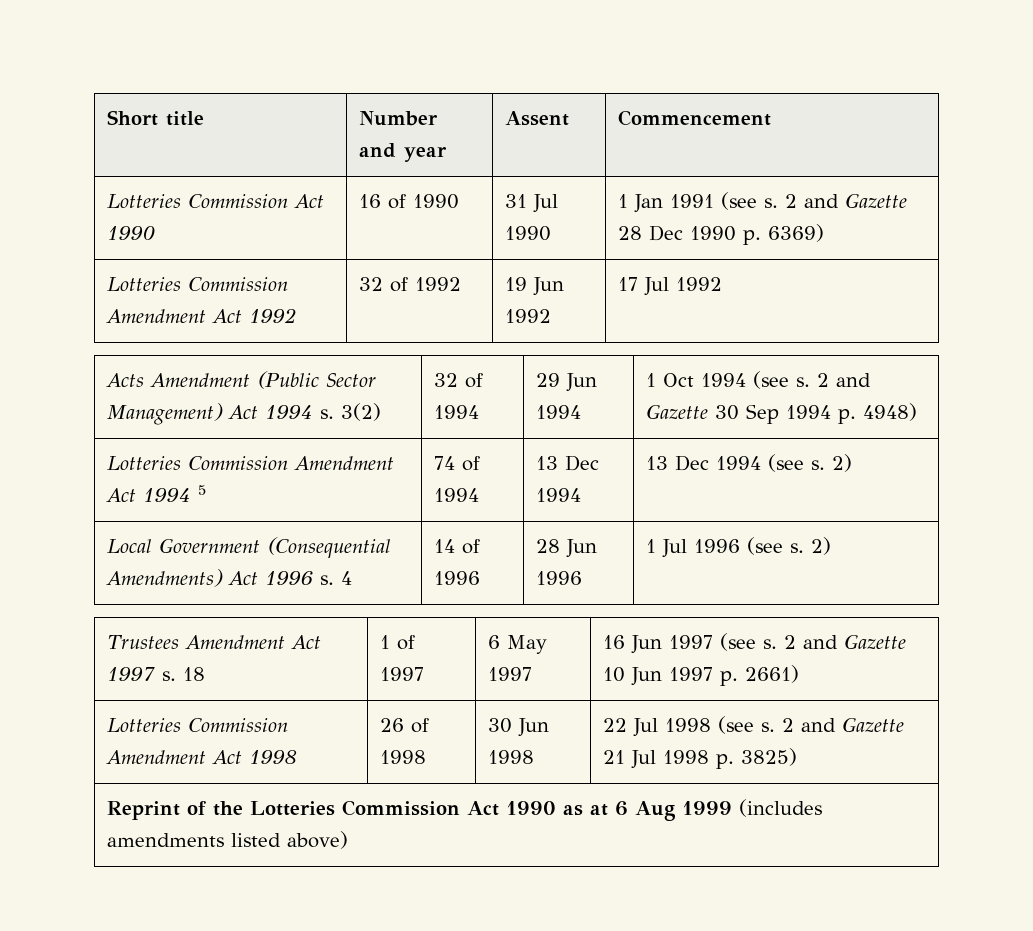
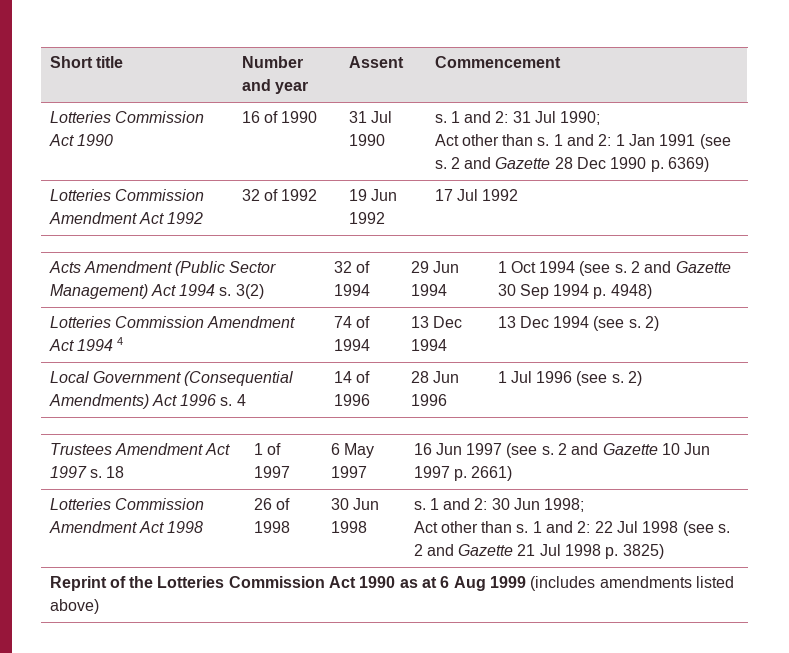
- Lotteries Commission Act 1990 | 16 of 1990 | 31 Jul 1990 | 1 Jan 1991 (see s. 2 and Gazette 28 Dec 1990 p. 6369)
+ Lotteries Commission Act 1990 | 16 of 1990 | 31 Jul 1990 | s. 1 and 2: 31 Jul 1990;
+ Act other than s. 1 and 2: 1 Jan 1991 (see s. 2 and Gazette 28 Dec 1990 p. 6369)
- Lotteries Commission Amendment Act 1994 5 | 74 of 1994 | 13 Dec 1994 | 13 Dec 1994 (see s. 2)
+ Lotteries Commission Amendment Act 1994 4 | 74 of 1994 | 13 Dec 1994 | 13 Dec 1994 (see s. 2)
- Lotteries Commission Amendment Act 1998 | 26 of 1998 | 30 Jun 1998 | 22 Jul 1998 (see s. 2 and Gazette 21 Jul 1998 p. 3825)
+ Lotteries Commission Amendment Act 1998 | 26 of 1998 | 30 Jun 1998 | s. 1 and 2: 30 Jun 1998;
+ Act other than s. 1 and 2: 22 Jul 1998 (see s. 2 and Gazette 21 Jul 1998 p. 3825)

